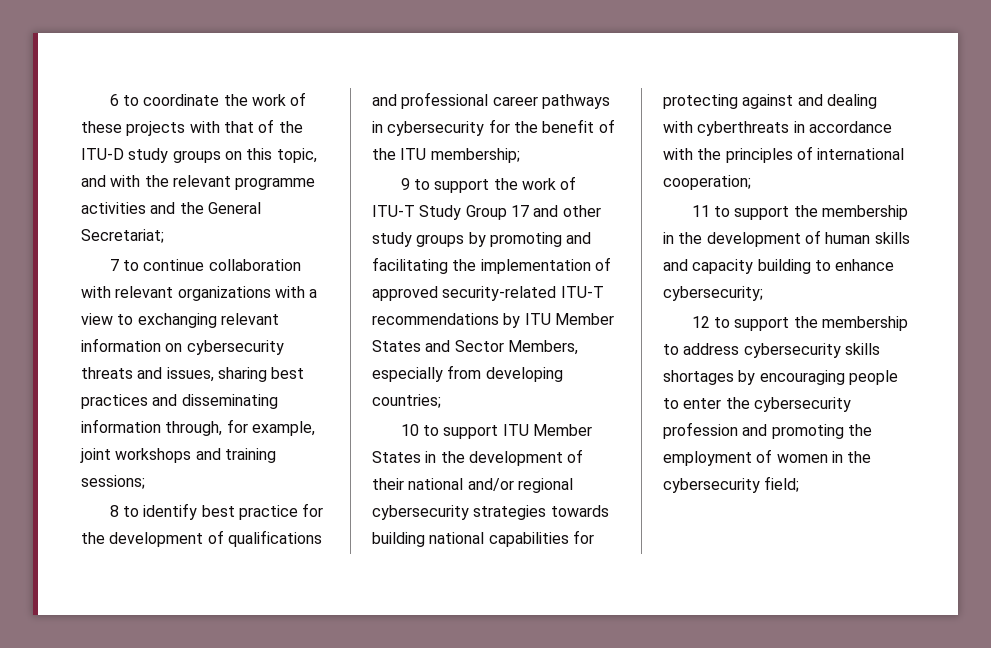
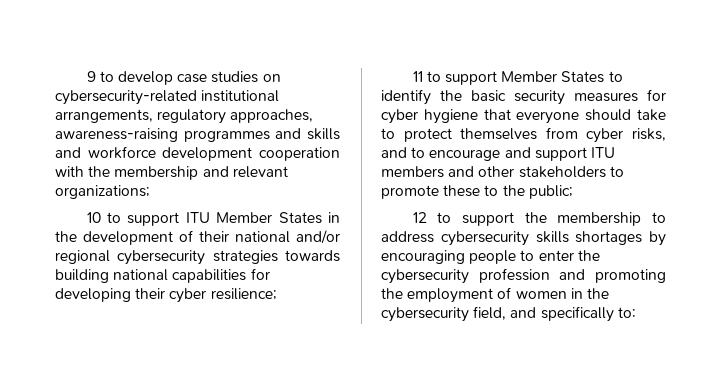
- 6 to coordinate the work of these projects with that of the ITU-D study groups on this topic, and with the relevant programme activities and the General Secretariat;
- 7 to continue collaboration with relevant organizations with a view to exchanging relevant information on cybersecurity threats and issues, sharing best practices and disseminating information through, for example, joint workshops and training sessions;
- 8 to identify best practice for the development of qualifications and professional career pathways in cybersecurity for the benefit of the ITU membership;
- 9 to support the work of ITU-T Study Group 17 and other study groups by promoting and facilitating the implementation of approved security-related ITU-T recommendations by ITU Member States and Sector Members, especially from developing countries;
+ 9 to develop case studies on cybersecurity-related institutional arrangements, regulatory approaches, awareness-raising programmes and skills and workforce development cooperation with the membership and relevant organizations;
- 10 to support ITU Member States in the development of their national and/or regional cybersecurity strategies towards building national capabilities for protecting against and dealing with cyberthreats in accordance with the principles of international cooperation;
- 11 to support the membership in the development of human skills and capacity building to enhance cybersecurity;
+ 10 to support ITU Member States in the development of their national and/or regional cybersecurity strategies towards building national capabilities for developing their cyber resilience;
+ 11 to support Member States to identify the basic security measures for cyber hygiene that everyone should take to protect themselves from cyber risks, and to encourage and support ITU members and other stakeholders to promote these to the public;
- 12 to support the membership to address cybersecurity skills shortages by encouraging people to enter the cybersecurity profession and promoting the employment of women in the cybersecurity field;
+ 12 to support the membership to address cybersecurity skills shortages by encouraging people to enter the cybersecurity profession and promoting the employment of women in the cybersecurity field, and specifically to:

